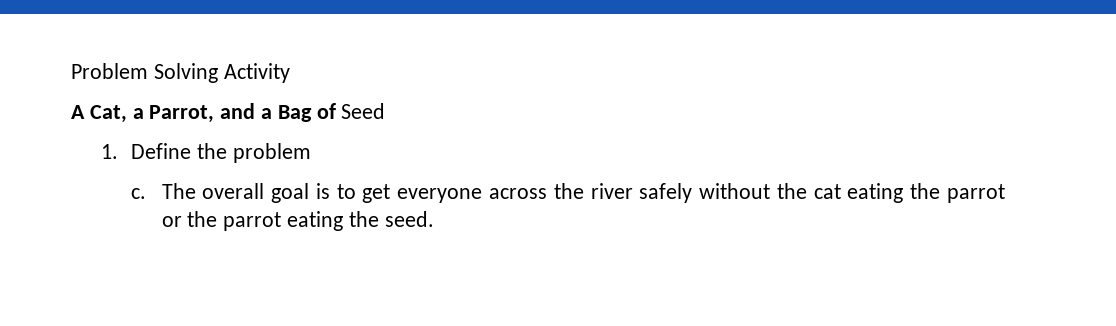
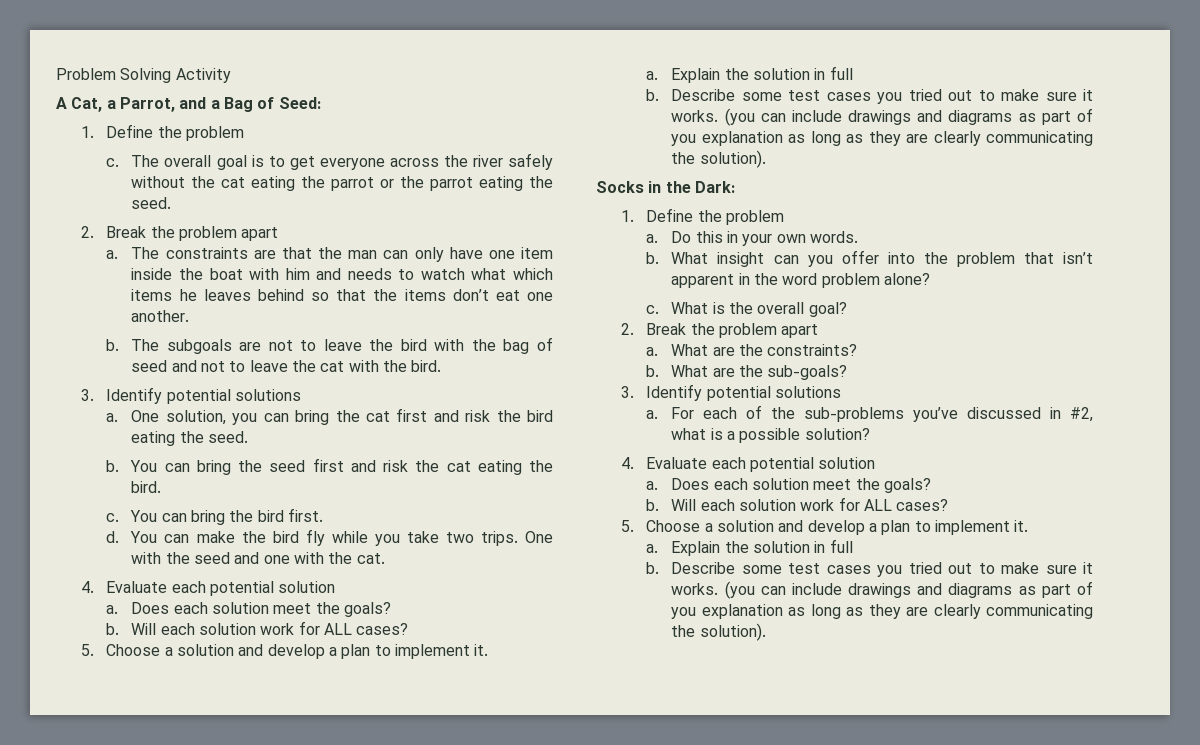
- A Cat, a Parrot, and a Bag of Seed
+ A Cat, a Parrot, and a Bag of Seed:
  The overall goal is to get everyone across the river safely without the cat eating the parrot or the parrot eating the seed.
+ 2. Break the problem apart
+ a. The constraints are that the man can only have one item inside the boat with him and needs to watch what which items he leaves behind so that the items don’t eat one another.
+ b. The subgoals are not to leave the bird with the bag of seed and not to leave the cat with the bird.
+ 3. Identify potential solutions
+ a. One solution, you can bring the cat first and risk the bird eating the seed.
+ b. You can bring the seed first and risk the cat eating the bird.
+ c. You can bring the bird first.
+ d. You can make the bird fly while you take two trips. One with the seed and one with the cat.
+ 4. Evaluate each potential solution
+ a. Does each solution meet the goals?
+ b. Will each solution work for ALL cases?
+ 5. Choose a solution and develop a plan to implement it.
+ a. Explain the solution in full
+ b. Describe some test cases you tried out to make sure it works. (you can include drawings and diagrams as part of you explanation as long as they are clearly communicating the solution).
+ Socks in the Dark:
+ 1. Define the problem
+ a. Do this in your own words.
+ b. What insight can you offer into the problem that isn’t apparent in the word problem alone?
+ c. What is the overall goal?
+ 2. Break the problem apart
+ a. What are the constraints?
+ b. What are the sub-goals?
+ 3. Identify potential solutions
+ a. For each of the sub-problems you’ve discussed in #2, what is a possible solution?
+ 4. Evaluate each potential solution
+ a. Does each solution meet the goals?
+ b. Will each solution work for ALL cases?
+ 5. Choose a solution and develop a plan to implement it.
+ a. Explain the solution in full
+ b. Describe some test cases you tried out to make sure it works. (you can include drawings and diagrams as part of you explanation as long as they are clearly communicating the solution).

